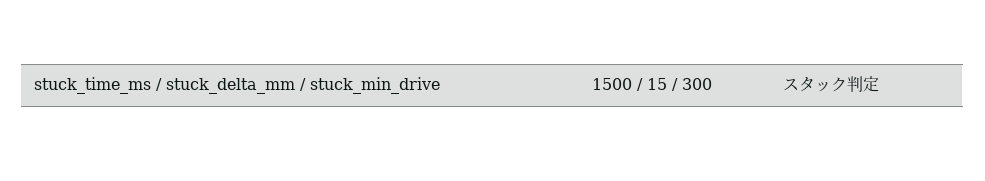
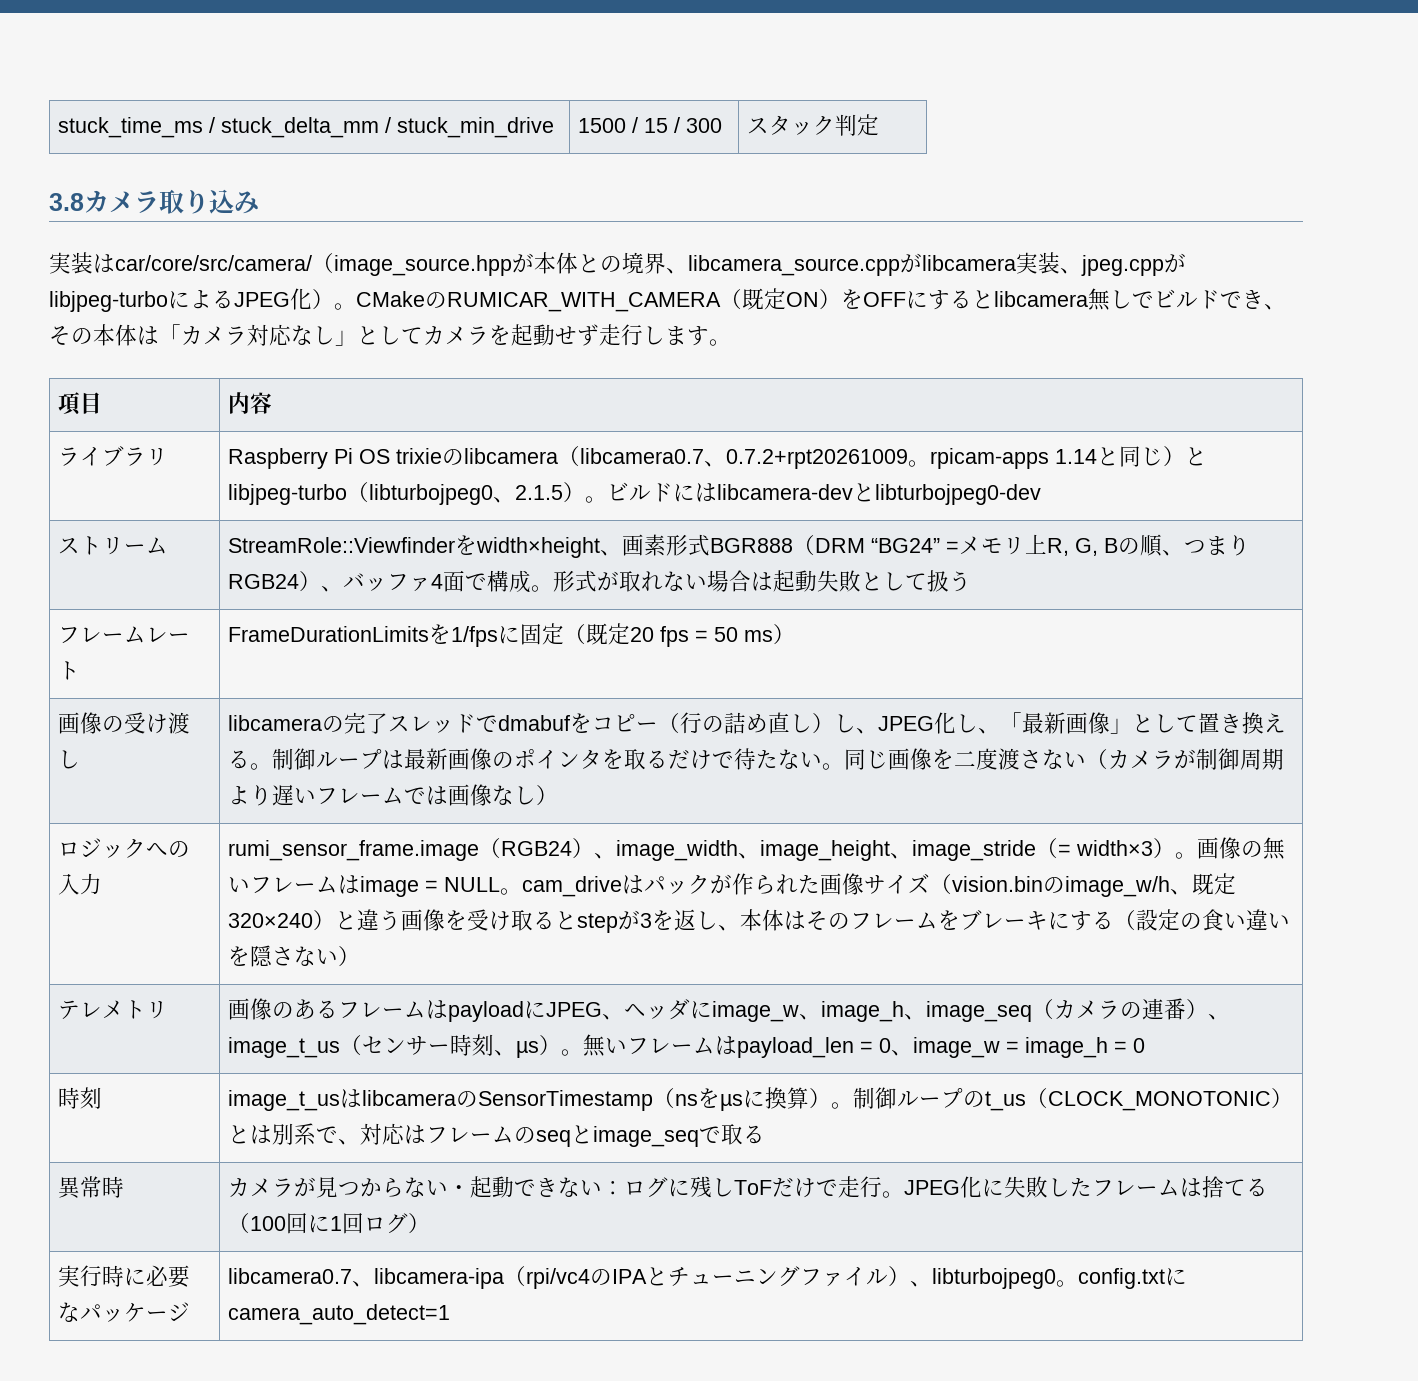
+ 3.8カメラ取り込み
+ 実装はcar/core/src/camera/（image_source.hppが本体との境界、libcamera_source.cppがlibcamera実装、jpeg.cppがlibjpeg-turboによるJPEG化）。CMakeのRUMICAR_WITH_CAMERA（既定ON）をOFFにするとlibcamera無しでビルドでき、その本体は「カメラ対応なし」としてカメラを起動せず走行します。
+ 項目 | 内容
+ ライブラリ | Raspberry Pi OS trixieのlibcamera（libcamera0.7、0.7.2+rpt20261009。rpicam-apps 1.14と同じ）とlibjpeg-turbo（libturbojpeg0、2.1.5）。ビルドにはlibcamera-devとlibturbojpeg0-dev
+ ストリーム | StreamRole::Viewfinderをwidth×height、画素形式BGR888（DRM “BG24” =メモリ上R, G, Bの順、つまりRGB24）、バッファ4面で構成。形式が取れない場合は起動失敗として扱う
+ フレームレート | FrameDurationLimitsを1/fpsに固定（既定20 fps = 50 ms）
+ 画像の受け渡し | libcameraの完了スレッドでdmabufをコピー（行の詰め直し）し、JPEG化し、「最新画像」として置き換える。制御ループは最新画像のポインタを取るだけで待たない。同じ画像を二度渡さない（カメラが制御周期より遅いフレームでは画像なし）
+ ロジックへの入力 | rumi_sensor_frame.image（RGB24）、image_width、image_height、image_stride（= width×3）。画像の無いフレームはimage = NULL。cam_driveはパックが作られた画像サイズ（vision.binのimage_w/h、既定320×240）と違う画像を受け取るとstepが3を返し、本体はそのフレームをブレーキにする（設定の食い違いを隠さない）
+ テレメトリ | 画像のあるフレームはpayloadにJPEG、ヘッダにimage_w、image_h、image_seq（カメラの連番）、image_t_us（センサー時刻、µs）。無いフレームはpayload_len = 0、image_w = image_h = 0
+ 時刻 | image_t_usはlibcameraのSensorTimestamp（nsをµsに換算）。制御ループのt_us（CLOCK_MONOTONIC）とは別系で、対応はフレームのseqとimage_seqで取る
+ 異常時 | カメラが見つからない・起動できない：ログに残しToFだけで走行。JPEG化に失敗したフレームは捨てる（100回に1回ログ）
+ 実行時に必要なパッケージ | libcamera0.7、libcamera-ipa（rpi/vc4のIPAとチューニングファイル）、libturbojpeg0。config.txtにcamera_auto_detect=1

